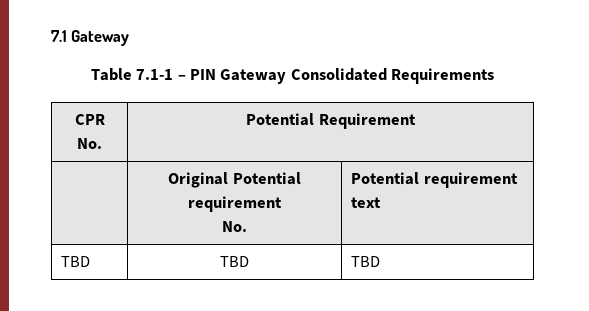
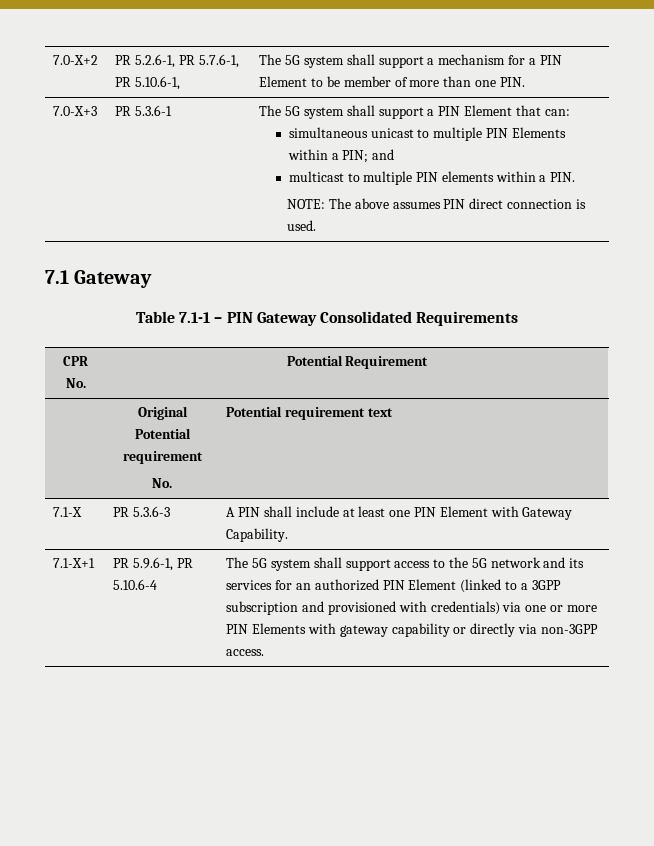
+ 7.0-X+2 | PR 5.2.6-1, PR 5.7.6-1, PR 5.10.6-1, | The 5G system shall support a mechanism for a PIN Element to be member of more than one PIN.
+ 7.0-X+3 | PR 5.3.6-1 | The 5G system shall support a PIN Element that can:
+ simultaneous unicast to multiple PIN Elements within a PIN; and
+ multicast to multiple PIN elements within a PIN.
+ NOTE: The above assumes PIN direct connection is used.
- TBD | TBD | TBD
+ 7.1-X | PR 5.3.6-3 | A PIN shall include at least one PIN Element with Gateway Capability.
+ 7.1-X+1 | PR 5.9.6-1, PR 5.10.6-4 | The 5G system shall support access to the 5G network and its services for an authorized PIN Element (linked to a 3GPP subscription and provisioned with credentials) via one or more PIN Elements with gateway capability or directly via non-3GPP access.

